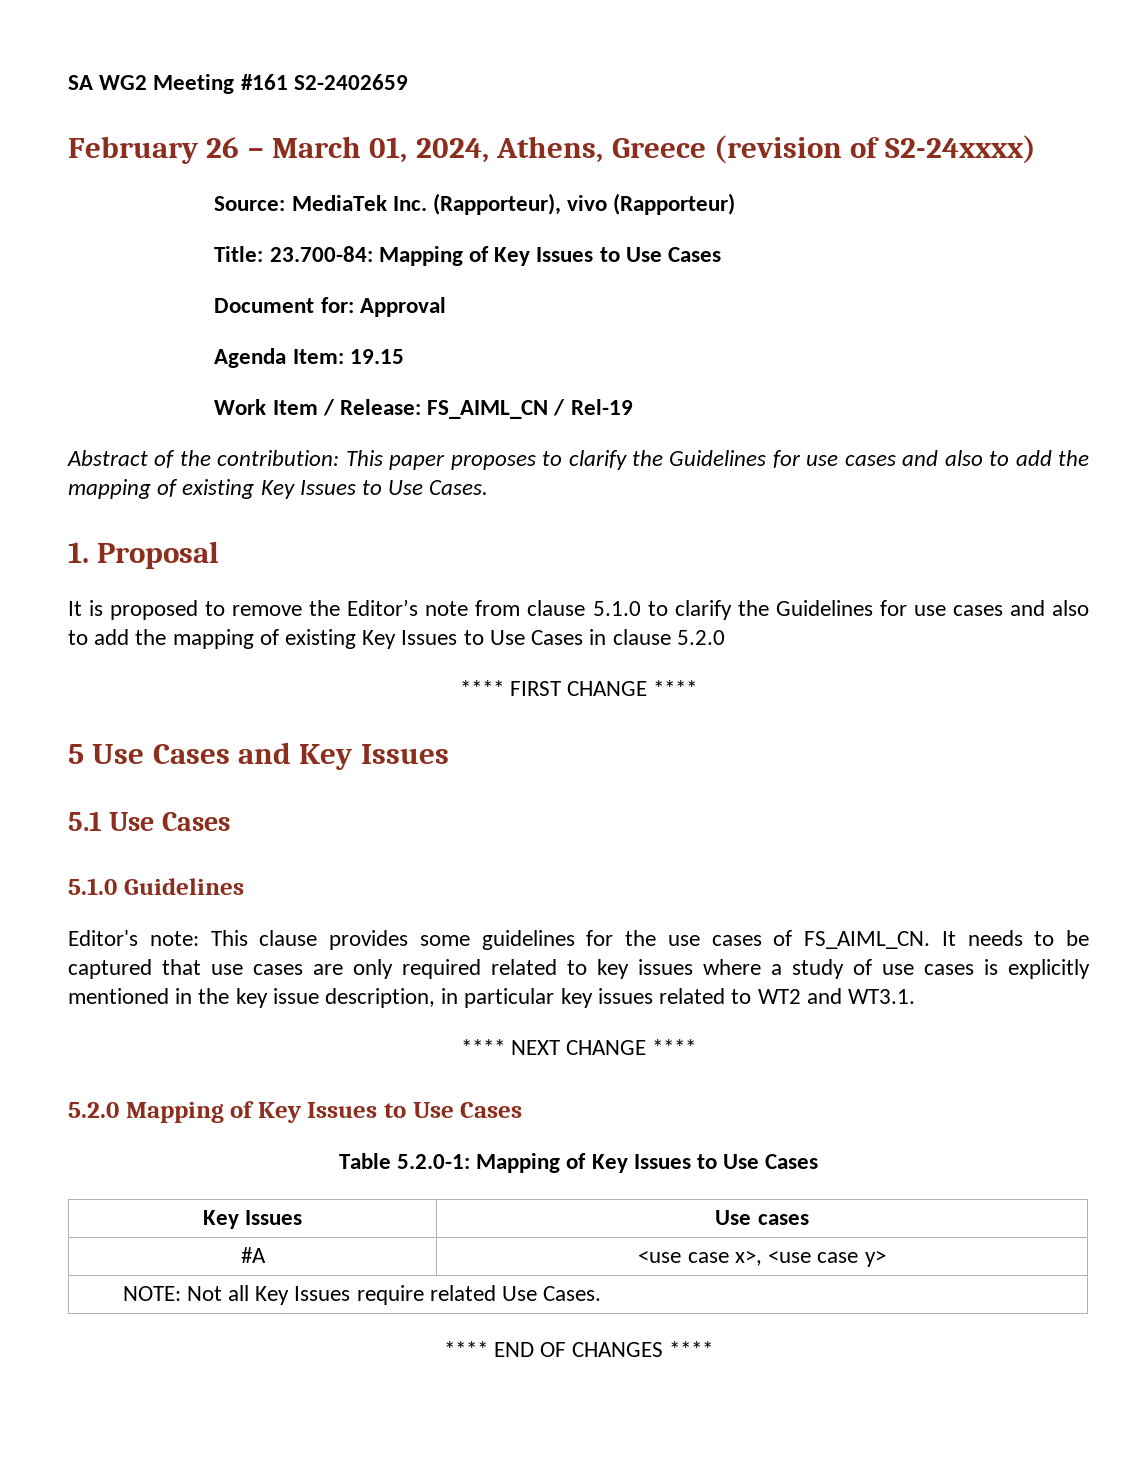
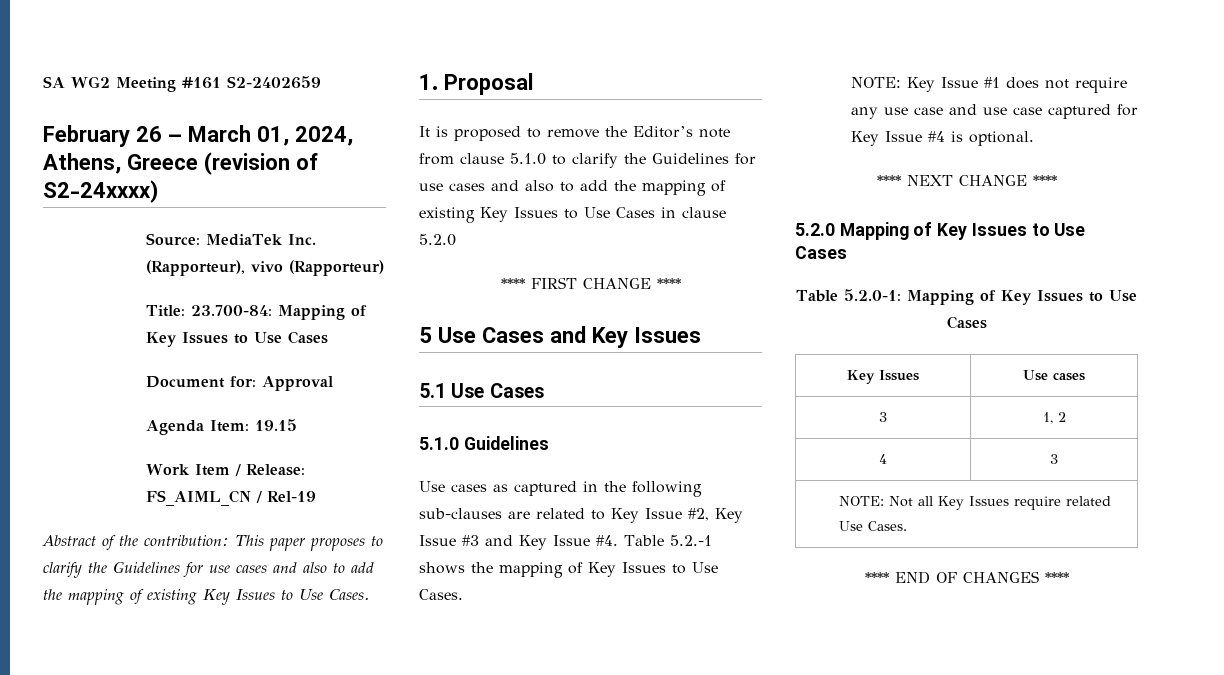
- Editor's note: This clause provides some guidelines for the use cases of FS_AIML_CN. It needs to be captured that use cases are only required related to key issues where a study of use cases is explicitly mentioned in the key issue description, in particular key issues related to WT2 and WT3.1.
+ Use cases as captured in the following sub-clauses are related to Key Issue #2, Key Issue #3 and Key Issue #4. Table 5.2.-1 shows the mapping of Key Issues to Use Cases.
+ NOTE: Key Issue #1 does not require any use case and use case captured for Key Issue #4 is optional.
- #A | <use case x>, <use case y>
+ 3 | 1, 2
+ 4 | 3

